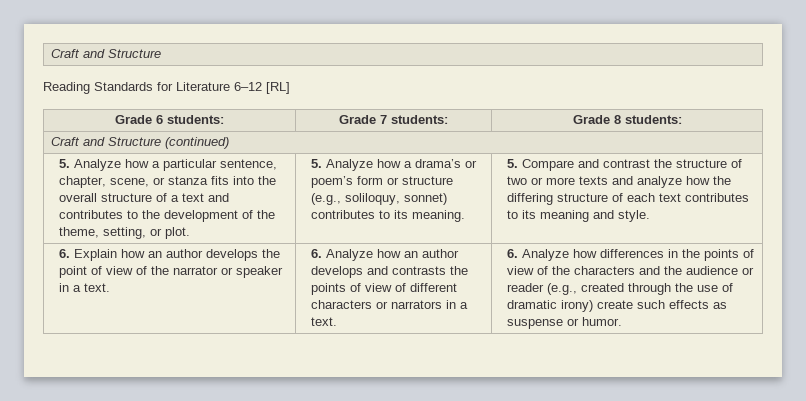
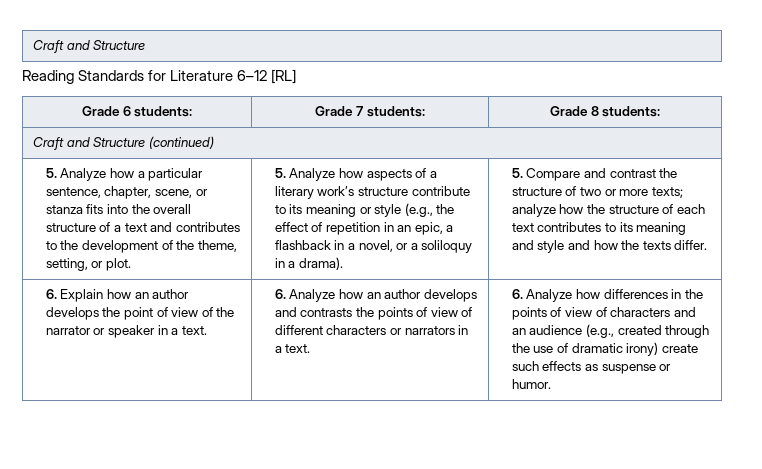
- 5. Analyze how a drama’s or poem’s form or structure (e.g., soliloquy, sonnet) contributes to its meaning.
+ 5. Analyze how aspects of a literary work’s structure contribute to its meaning or style (e.g., the effect of repetition in an epic, a flashback in a novel, or a soliloquy in a drama).
- 5. Compare and contrast the structure of two or more texts and analyze how the differing structure of each text contributes to its meaning and style.
+ 5. Compare and contrast the structure of two or more texts; analyze how the structure of each text contributes to its meaning and style and how the texts differ.
- 6. Analyze how differences in the points of view of the characters and the audience or reader (e.g., created through the use of dramatic irony) create such effects as suspense or humor.
+ 6. Analyze how differences in the points of view of characters and an audience (e.g., created through the use of dramatic irony) create such effects as suspense or humor.

